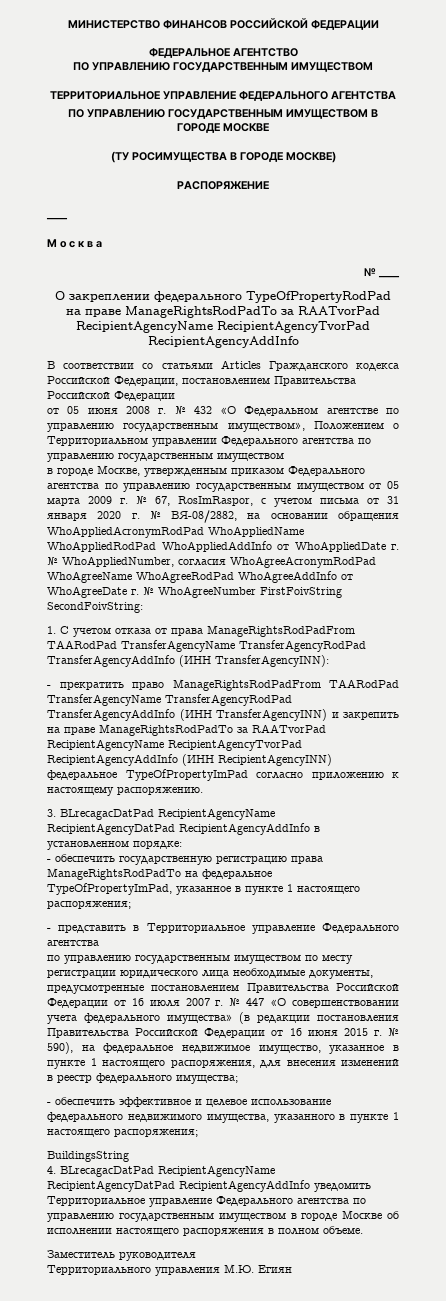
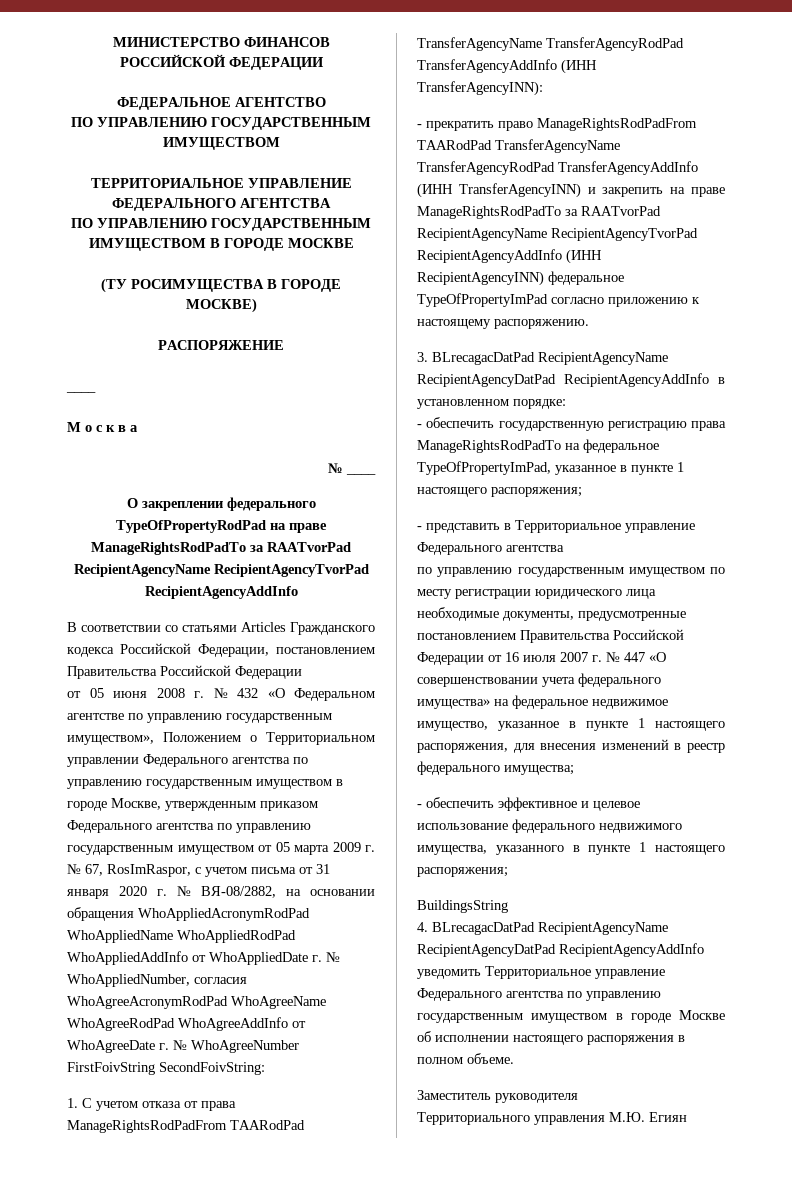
- от 05 июня 2008 г. № 432 «О Федеральном агентстве по управлению государственным имуществом», Положением о Территориальном управлении Федерального агентства по управлению государственным имуществом
- в городе Москве, утвержденным приказом Федерального агентства по управлению государственным имуществом от 05 марта 2009 г. № 67, RosImRaspor, с учетом письма от 31 января 2020 г. № ВЯ-08/2882, на основании обращения WhoAppliedAcronymRodPad WhoAppliedName WhoAppliedRodPad WhoAppliedAddInfo от WhoAppliedDate г. № WhoAppliedNumber, согласия WhoAgreeAcronymRodPad WhoAgreeName WhoAgreeRodPad WhoAgreeAddInfo от WhoAgreeDate г. № WhoAgreeNumber FirstFoivString SecondFoivString:
+ от 05 июня 2008 г. № 432 «О Федеральном агентстве по управлению государственным имуществом», Положением о Территориальном управлении Федерального агентства по управлению государственным имуществом в городе Москве, утвержденным приказом Федерального агентства по управлению государственным имуществом от 05 марта 2009 г. № 67, RosImRaspor, с учетом письма от 31 января 2020 г. № ВЯ-08/2882, на основании обращения WhoAppliedAcronymRodPad WhoAppliedName WhoAppliedRodPad WhoAppliedAddInfo от WhoAppliedDate г. № WhoAppliedNumber, согласия WhoAgreeAcronymRodPad WhoAgreeName WhoAgreeRodPad WhoAgreeAddInfo от WhoAgreeDate г. № WhoAgreeNumber FirstFoivString SecondFoivString:
- по управлению государственным имуществом по месту регистрации юридического лица необходимые документы, предусмотренные постановлением Правительства Российской Федерации от 16 июля 2007 г. № 447 «О совершенствовании учета федерального имущества» (в редакции постановления Правительства Российской Федерации от 16 июня 2015 г. № 590), на федеральное недвижимое имущество, указанное в пункте 1 настоящего распоряжения, для внесения изменений в реестр федерального имущества;
+ по управлению государственным имуществом по месту регистрации юридического лица необходимые документы, предусмотренные постановлением Правительства Российской Федерации от 16 июля 2007 г. № 447 «О совершенствовании учета федерального имущества» на федеральное недвижимое имущество, указанное в пункте 1 настоящего распоряжения, для внесения изменений в реестр федерального имущества;

